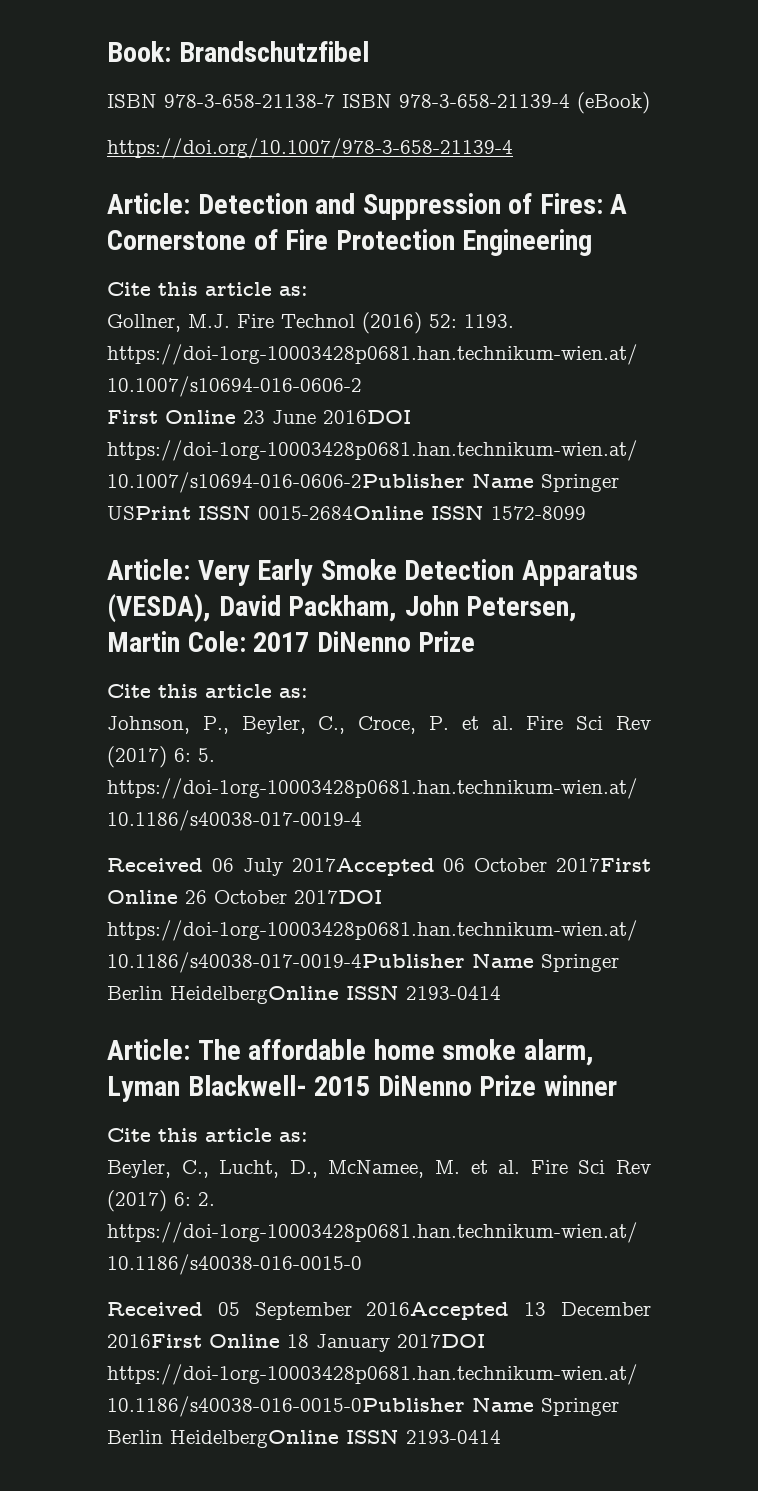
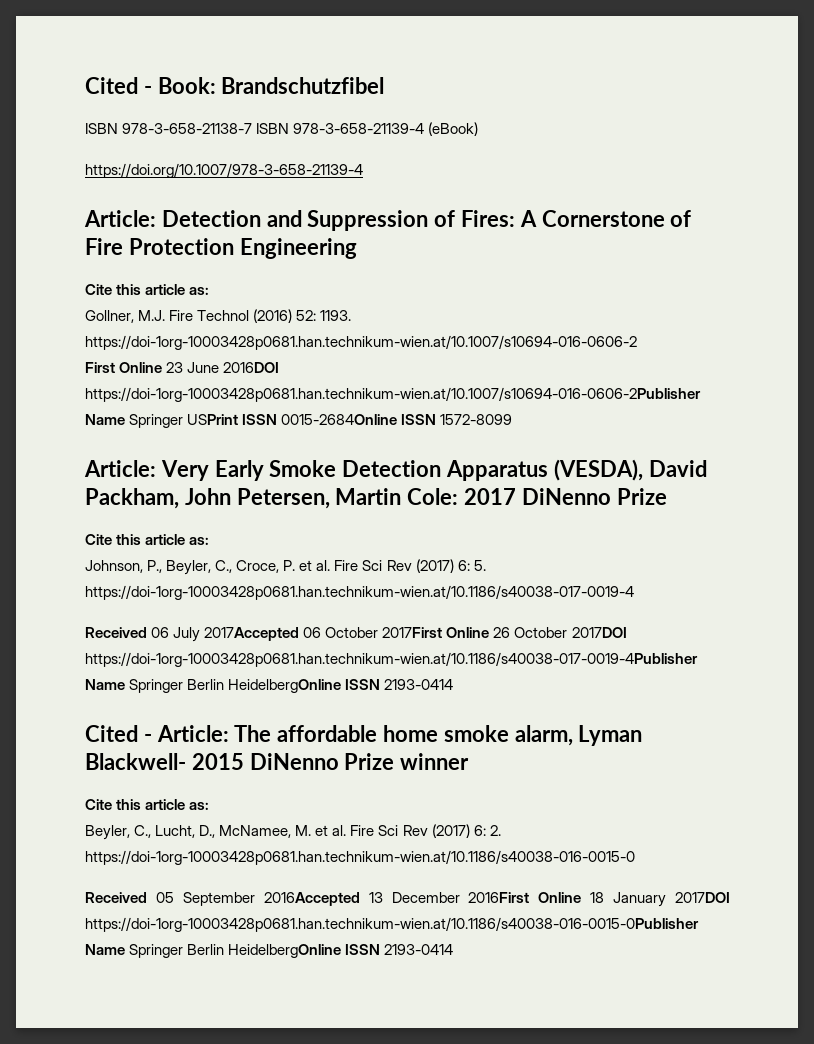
- Book: Brandschutzfibel
+ Cited - Book: Brandschutzfibel
- Article: The affordable home smoke alarm, Lyman Blackwell- 2015 DiNenno Prize winner
+ Cited - Article: The affordable home smoke alarm, Lyman Blackwell- 2015 DiNenno Prize winner

